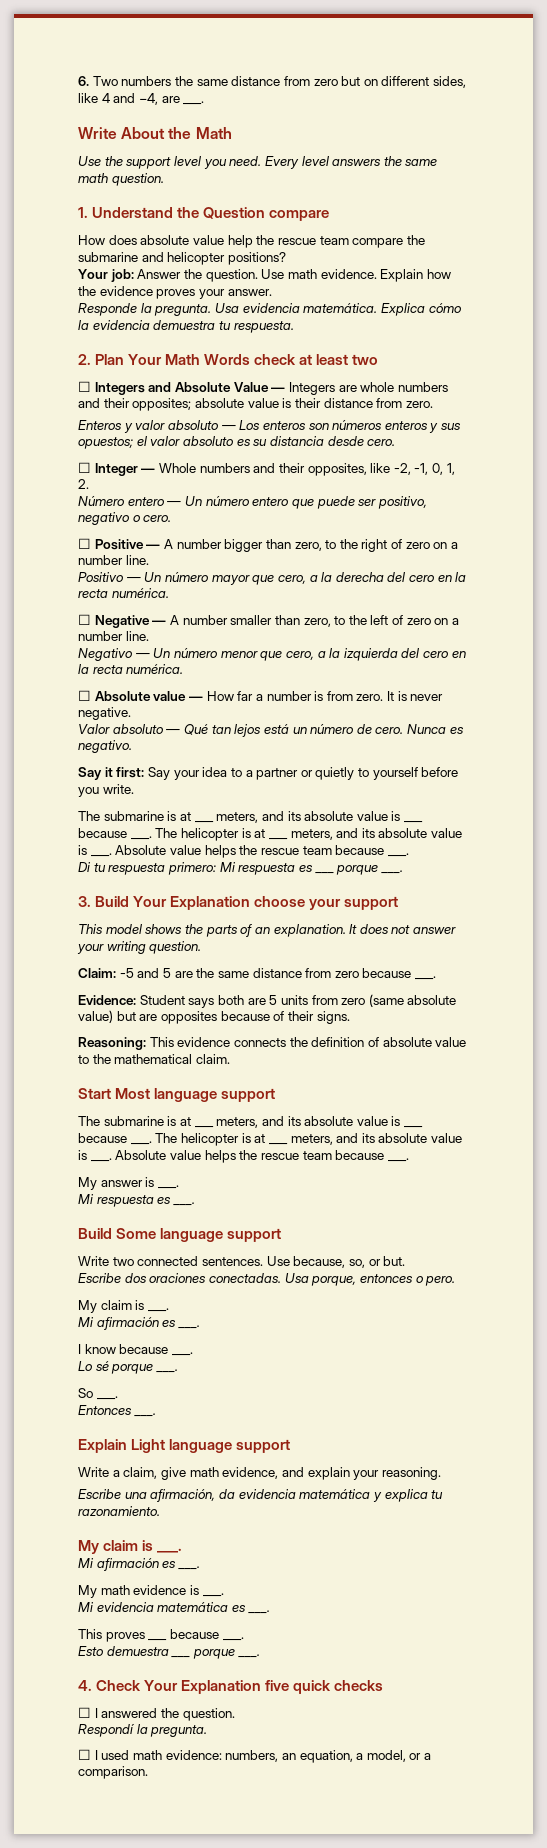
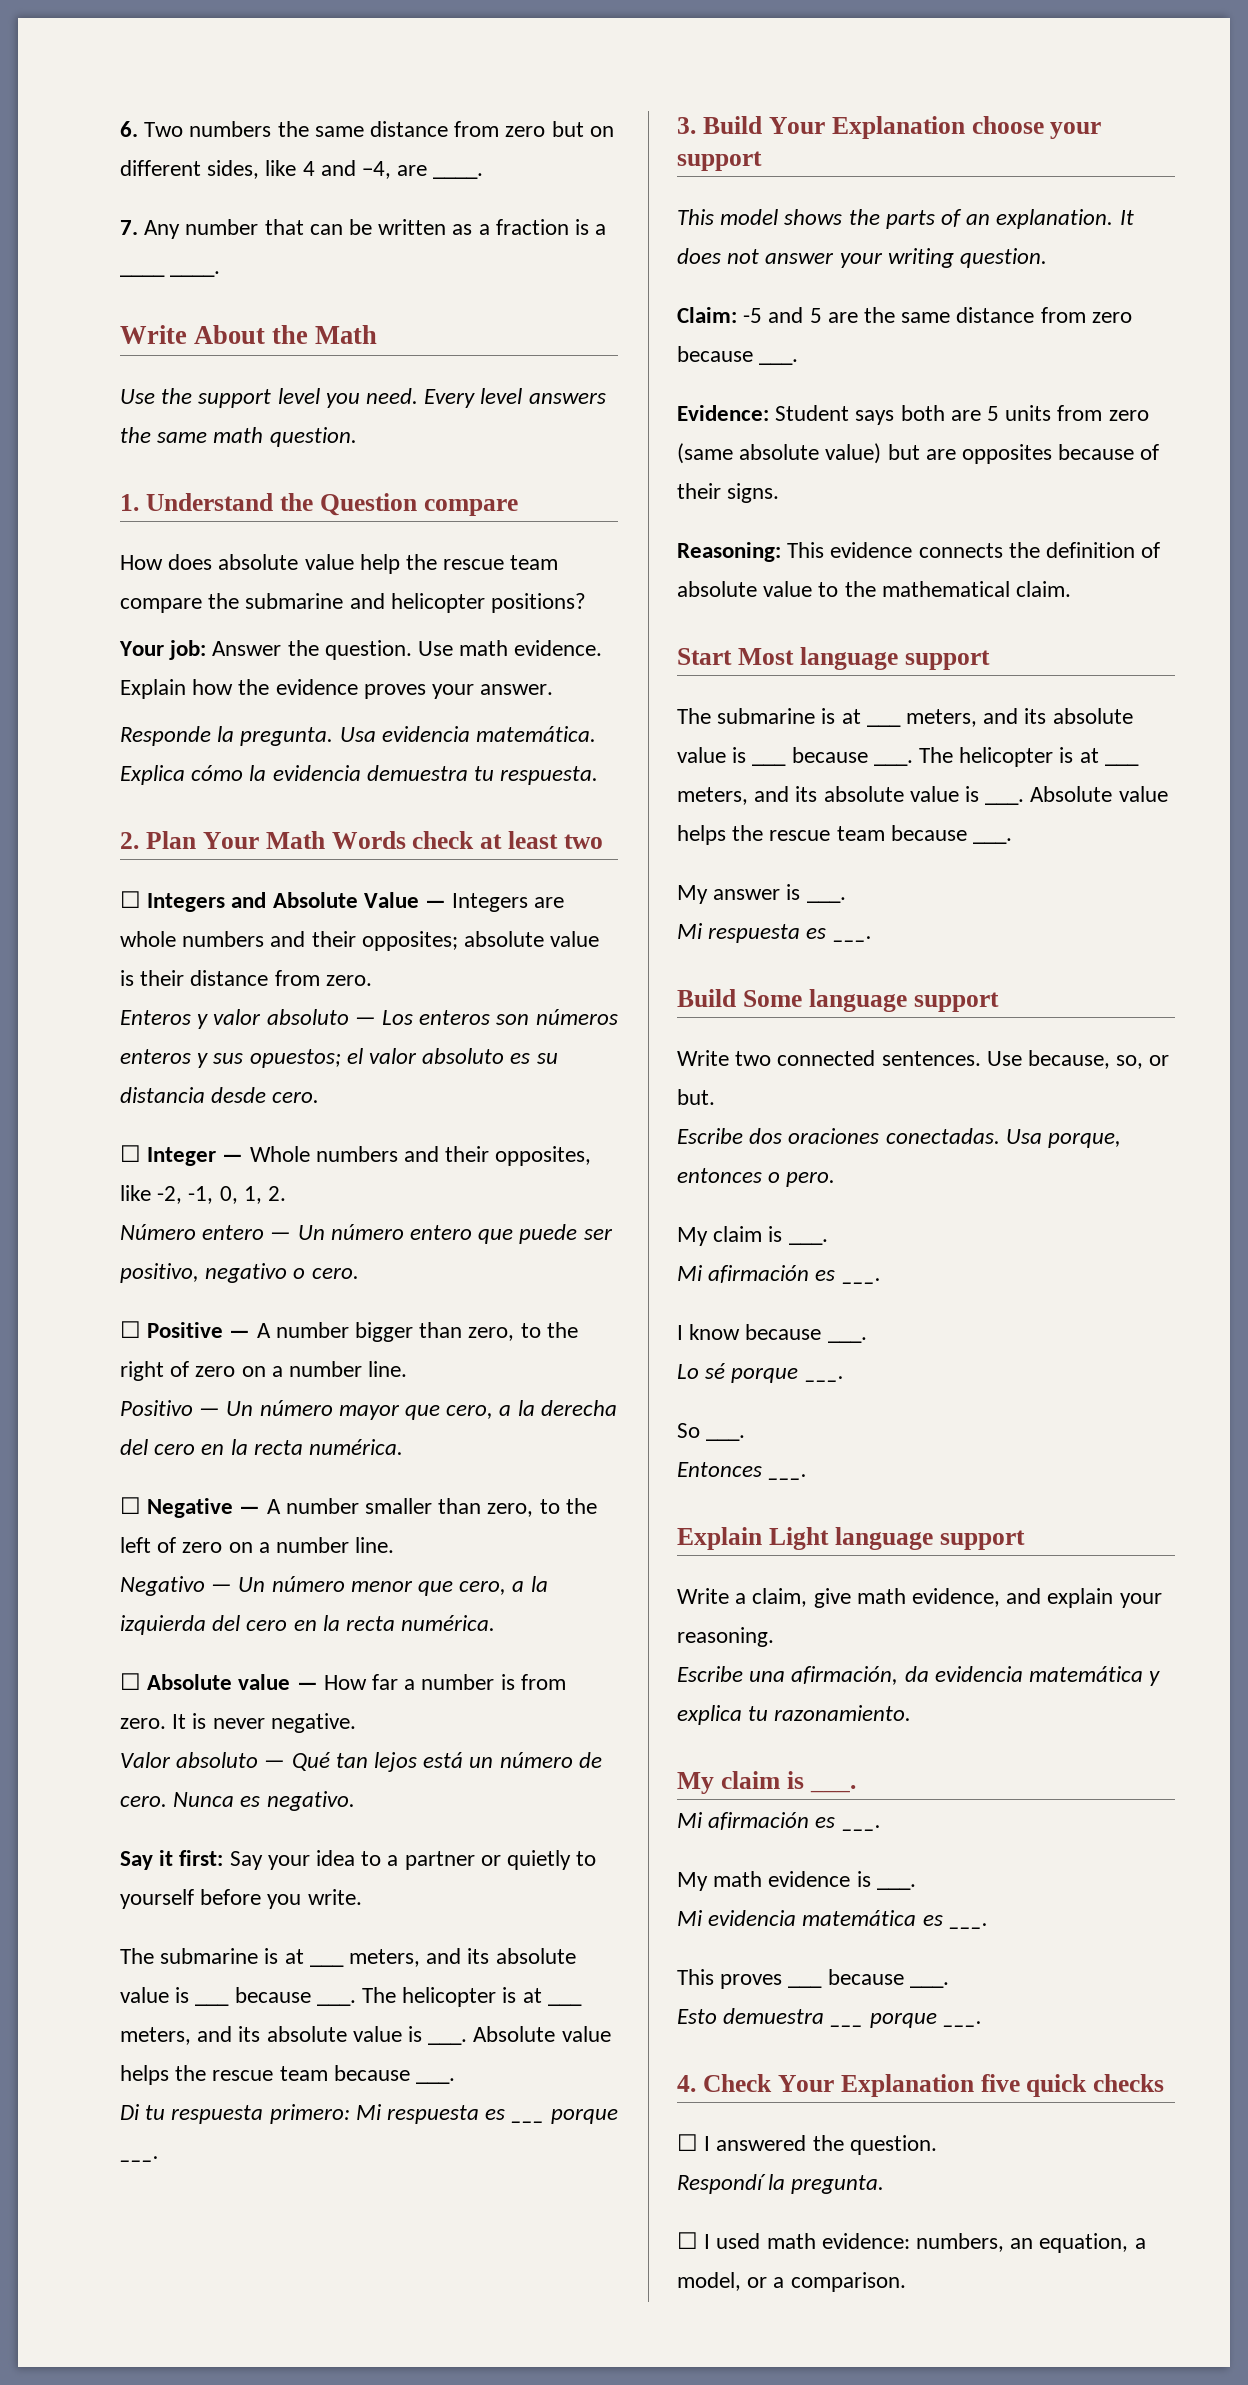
- 6. Two numbers the same distance from zero but on different sides, like 4 and −4, are ___.
+ 6. Two numbers the same distance from zero but on different sides, like 4 and −4, are ____.
+ 7. Any number that can be written as a fraction is a ____ ____.

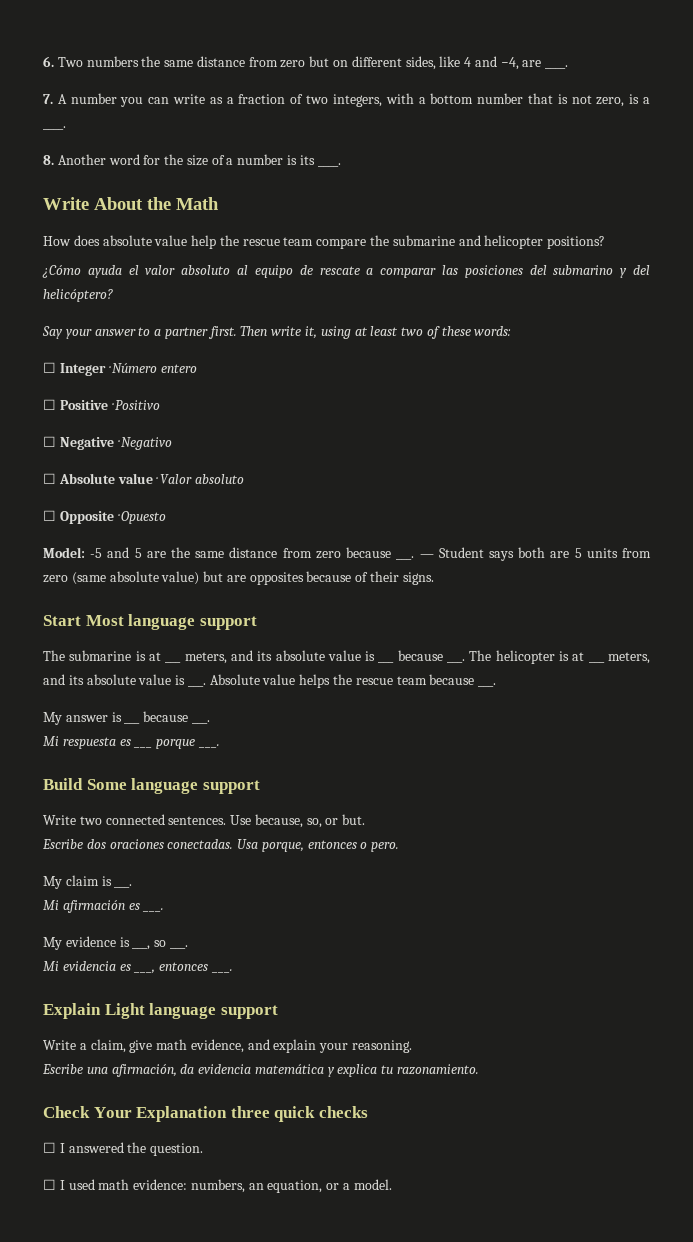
- 7. Any number that can be written as a fraction is a ____ ____.
+ 7. A number you can write as a fraction of two integers, with a bottom number that is not zero, is a ____.
+ 8. Another word for the size of a number is its ____.
- Use the support level you need. Every level answers the same math question.
- 1. Understand the Question compare
- Your job: Answer the question. Use math evidence. Explain how the evidence proves your answer.
- Responde la pregunta. Usa evidencia matemática. Explica cómo la evidencia demuestra tu respuesta.
- 2. Plan Your Math Words check at least two
- ☐ Integers and Absolute Value — Integers are whole numbers and their opposites; absolute value is their distance from zero.
- Enteros y valor absoluto — Los enteros son números enteros y sus opuestos; el valor absoluto es su distancia desde cero.
- ☐ Integer — Whole numbers and their opposites, like -2, -1, 0, 1, 2.
- Número entero — Un número entero que puede ser positivo, negativo o cero.
- ☐ Positive — A number bigger than zero, to the right of zero on a number line.
- Positivo — Un número mayor que cero, a la derecha del cero en la recta numérica.
- ☐ Negative — A number smaller than zero, to the left of zero on a number line.
- Negativo — Un número menor que cero, a la izquierda del cero en la recta numérica.
- ☐ Absolute value — How far a number is from zero. It is never negative.
- Valor absoluto — Qué tan lejos está un número de cero. Nunca es negativo.
- Say it first: Say your idea to a partner or quietly to yourself before you write.
- The submarine is at ___ meters, and its absolute value is ___ because ___. The helicopter is at ___ meters, and its absolute value is ___. Absolute value helps the rescue team because ___.
- Di tu respuesta primero: Mi respuesta es ___ porque ___.
- 3. Build Your Explanation choose your support
- This model shows the parts of an explanation. It does not answer your writing question.
- Claim: -5 and 5 are the same distance from zero because ___.
- Evidence: Student says both are 5 units from zero (same absolute value) but are opposites because of their signs.
+ ¿Cómo ayuda el valor absoluto al equipo de rescate a comparar las posiciones del submarino y del helicóptero?
+ Say your answer to a partner first. Then write it, using at least two of these words:
+ ☐ Integer · Número entero
+ ☐ Positive · Positivo
+ ☐ Negative · Negativo
+ ☐ Absolute value · Valor absoluto
+ ☐ Opposite · Opuesto
+ Model: -5 and 5 are the same distance from zero because ___. — Student says both are 5 units from zero (same absolute value) but are opposites because of their signs.
- Reasoning: This evidence connects the definition of absolute value to the mathematical claim.
- My answer is ___.
+ My answer is ___ because ___.
- Mi respuesta es ___.
+ Mi respuesta es ___ porque ___.
- I know because ___.
- Lo sé porque ___.
- So ___.
- Entonces ___.
+ My evidence is ___, so ___.
+ Mi evidencia es ___, entonces ___.
  Escribe una afirmación, da evidencia matemática y explica tu razonamiento.
- My claim is ___.
- Mi afirmación es ___.
- My math evidence is ___.
- Mi evidencia matemática es ___.
- This proves ___ because ___.
- Esto demuestra ___ porque ___.
- 4. Check Your Explanation five quick checks
+ Check Your Explanation three quick checks
- Respondí la pregunta.
- ☐ I used math evidence: numbers, an equation, a model, or a comparison.
+ ☐ I used math evidence: numbers, an equation, or a model.

